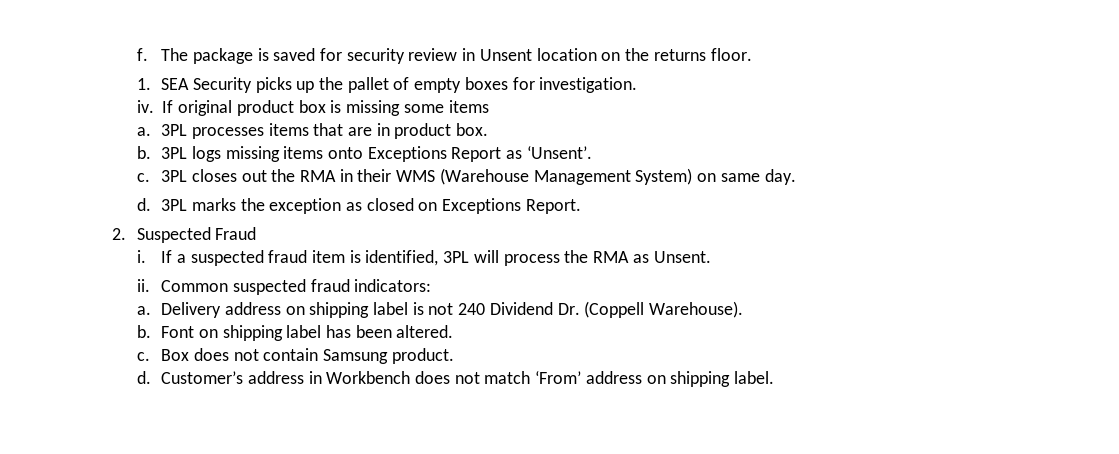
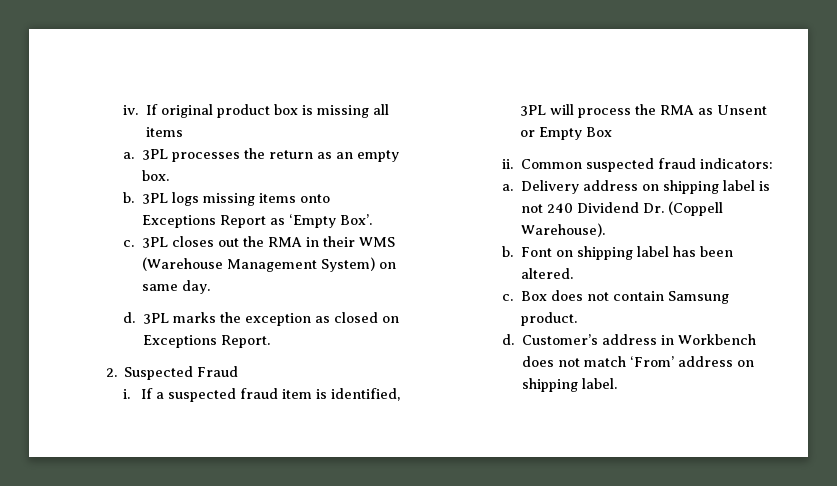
- f. The package is saved for security review in Unsent location on the returns floor.
- 1. SEA Security picks up the pallet of empty boxes for investigation.
- If original product box is missing some items
+ If original product box is missing all items
- 3PL processes items that are in product box.
+ 3PL processes the return as an empty box.
- 3PL logs missing items onto Exceptions Report as ‘Unsent’.
+ 3PL logs missing items onto Exceptions Report as ‘Empty Box’.
- If a suspected fraud item is identified, 3PL will process the RMA as Unsent.
+ If a suspected fraud item is identified, 3PL will process the RMA as Unsent or Empty Box

